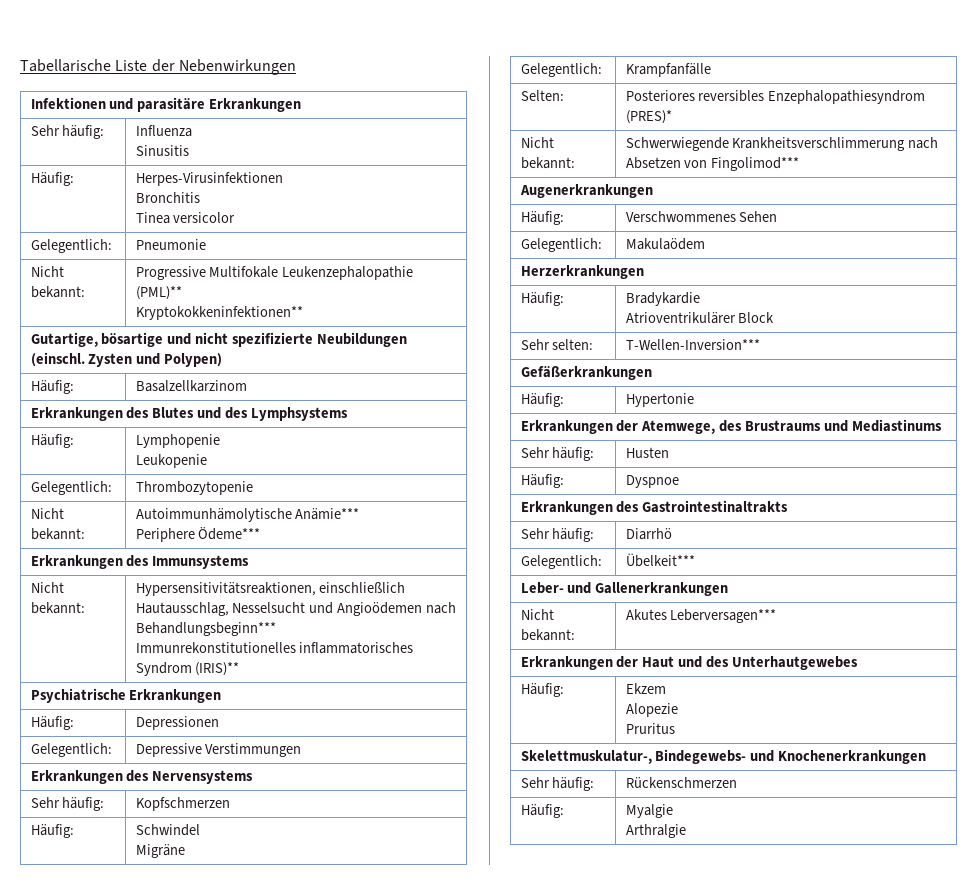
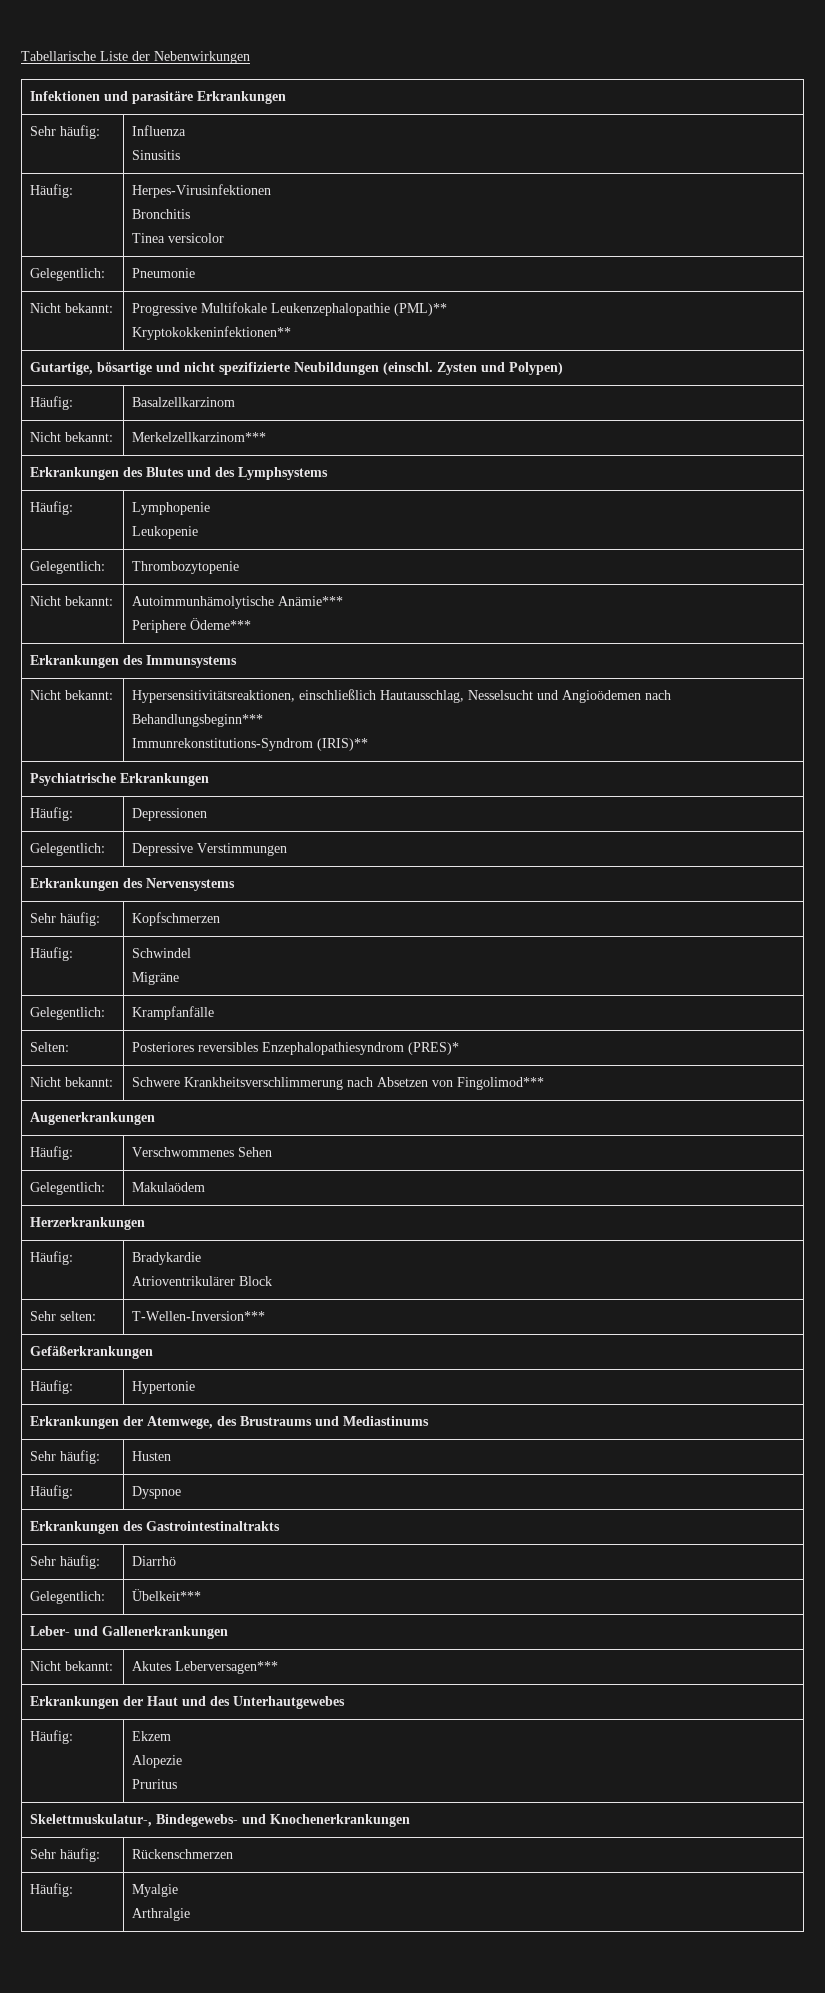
+ Nicht bekannt: | Merkelzellkarzinom***
  Nicht bekannt: | Hypersensitivitätsreaktionen, einschließlich Hautausschlag, Nesselsucht und Angioödemen nach Behandlungsbeginn***
- Immunrekonstitutionelles inflammatorisches Syndrom (IRIS)**
+ Immunrekonstitutions-Syndrom (IRIS)**
- Nicht bekannt: | Schwerwiegende Krankheitsverschlimmerung nach Absetzen von Fingolimod***
+ Nicht bekannt: | Schwere Krankheitsverschlimmerung nach Absetzen von Fingolimod***

